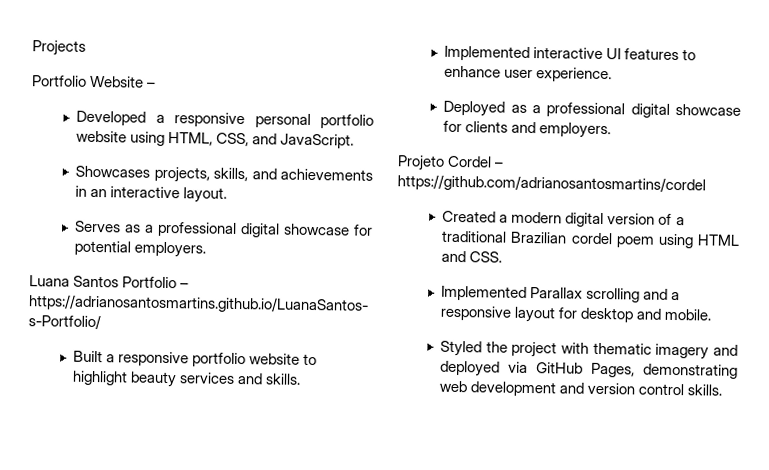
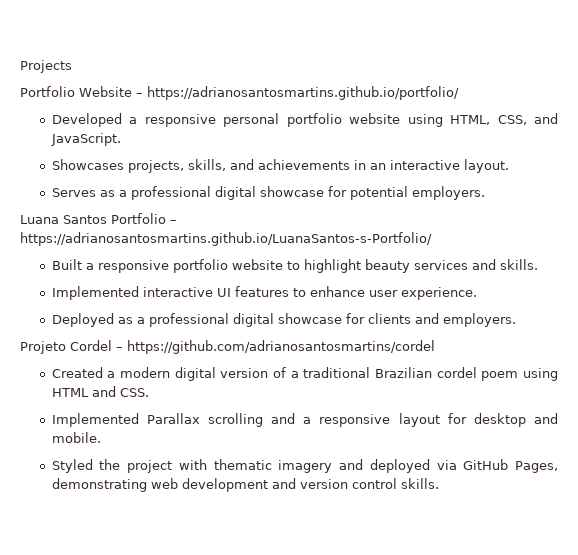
- Portfolio Website –
+ Portfolio Website – https://adrianosantosmartins.github.io/portfolio/

